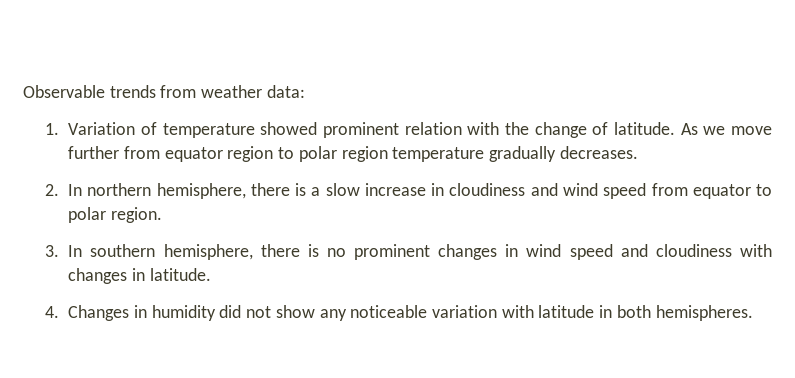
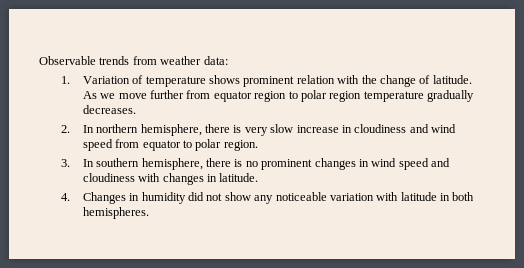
- 1. Variation of temperature showed prominent relation with the change of latitude.
+ 1. Variation of temperature shows prominent relation with the change of latitude.
- 2. In northern hemisphere, there is a slow increase in cloudiness and wind speed from equator to polar region.
+ 2. In northern hemisphere, there is very slow increase in cloudiness and wind speed from equator to polar region.

